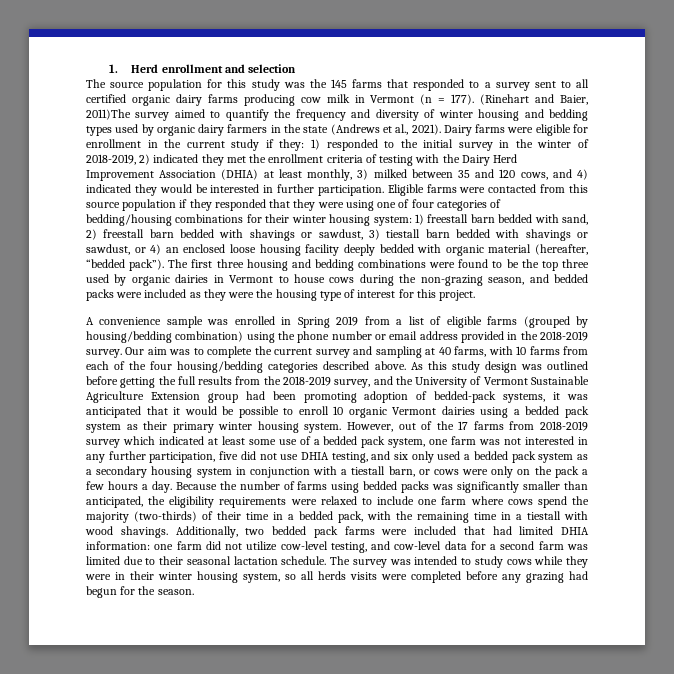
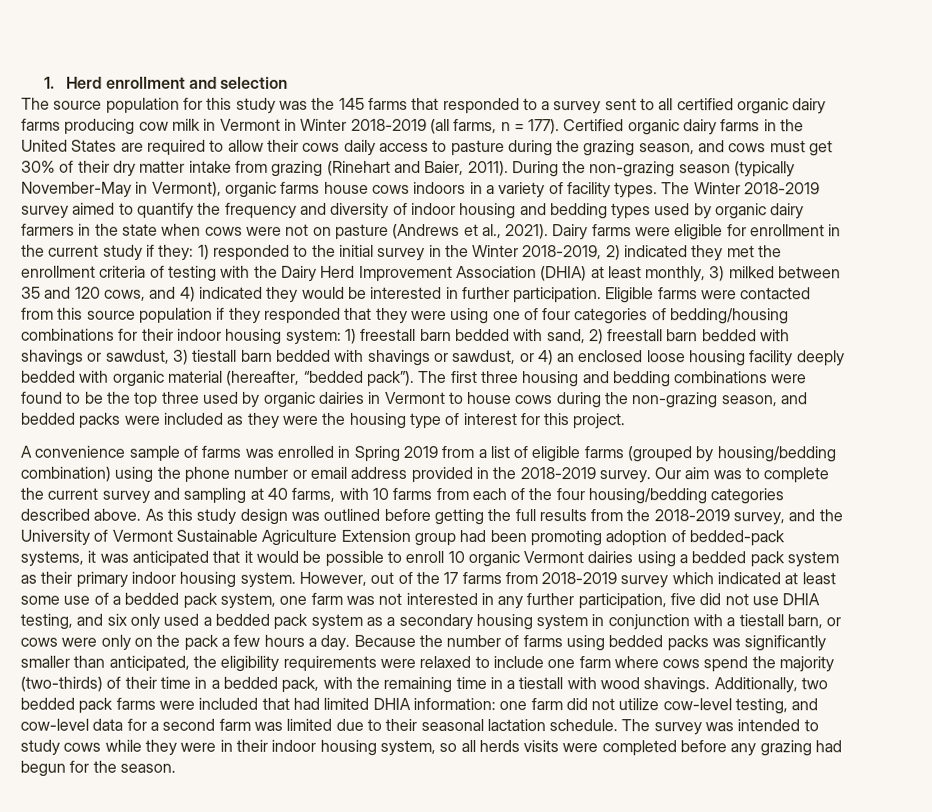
- The source population for this study was the 145 farms that responded to a survey sent to all certified organic dairy farms producing cow milk in Vermont (n = 177). (Rinehart and Baier, 2011)The survey aimed to quantify the frequency and diversity of winter housing and bedding types used by organic dairy farmers in the state (Andrews et al., 2021).
+ The source population for this study was the 145 farms that responded to a survey sent to all certified organic dairy farms producing cow milk in Vermont in Winter 2018-2019 (all farms, n = 177). Certified organic dairy farms in the United States are required to allow their cows daily access to pasture during the grazing season, and cows must get 30% of their dry matter intake from grazing (Rinehart and Baier, 2011). During the non-grazing season (typically November-May in Vermont), organic farms house cows indoors in a variety of facility types. The Winter 2018-2019 survey aimed to quantify the frequency and diversity of indoor housing and bedding types used by organic dairy farmers in the state when cows were not on pasture (Andrews et al., 2021).
- Dairy farms were eligible for enrollment in the current study if they: 1) responded to the initial survey in the winter of 2018-2019, 2) indicated they met the enrollment criteria of testing with the Dairy Herd Improvement Association (DHIA) at least monthly, 3) milked between 35 and 120 cows, and 4) indicated they would be interested in further participation.
+ Dairy farms were eligible for enrollment in the current study if they: 1) responded to the initial survey in the Winter 2018-2019, 2) indicated they met the enrollment criteria of testing with the Dairy Herd Improvement Association (DHIA) at least monthly, 3) milked between 35 and 120 cows, and 4) indicated they would be interested in further participation.
- Eligible farms were contacted from this source population if they responded that they were using one of four categories of bedding/housing combinations for their winter housing system:
+ Eligible farms were contacted from this source population if they responded that they were using one of four categories of bedding/housing combinations for their indoor housing system:
- A convenience sample was enrolled in Spring 2019 from a list of eligible farms (grouped by housing/bedding combination) using the phone number or email address provided in the 2018-2019 survey.
+ A convenience sample of farms was enrolled in Spring 2019 from a list of eligible farms (grouped by housing/bedding combination) using the phone number or email address provided in the 2018-2019 survey.
- As this study design was outlined before getting the full results from the 2018-2019 survey, and the University of Vermont Sustainable Agriculture Extension group had been promoting adoption of bedded-pack systems, it was anticipated that it would be possible to enroll 10 organic Vermont dairies using a bedded pack system as their primary winter housing system.
+ As this study design was outlined before getting the full results from the 2018-2019 survey, and the University of Vermont Sustainable Agriculture Extension group had been promoting adoption of bedded-pack systems, it was anticipated that it would be possible to enroll 10 organic Vermont dairies using a bedded pack system as their primary indoor housing system.
- The survey was intended to study cows while they were in their winter housing system, so all herds visits were completed before any grazing had begun for the season.
+ The survey was intended to study cows while they were in their indoor housing system, so all herds visits were completed before any grazing had begun for the season.

